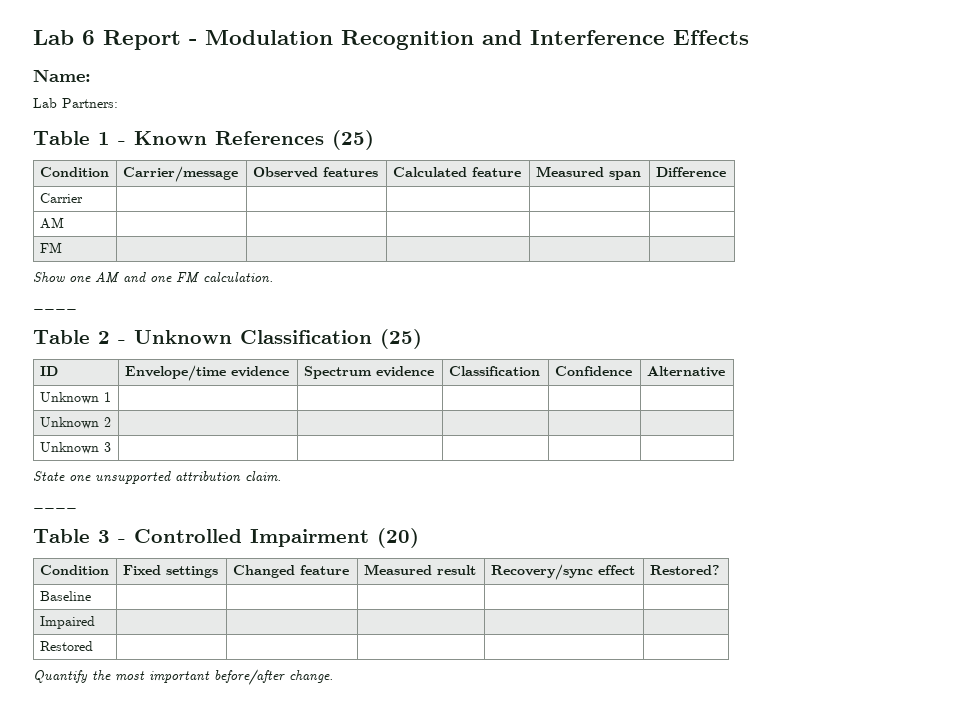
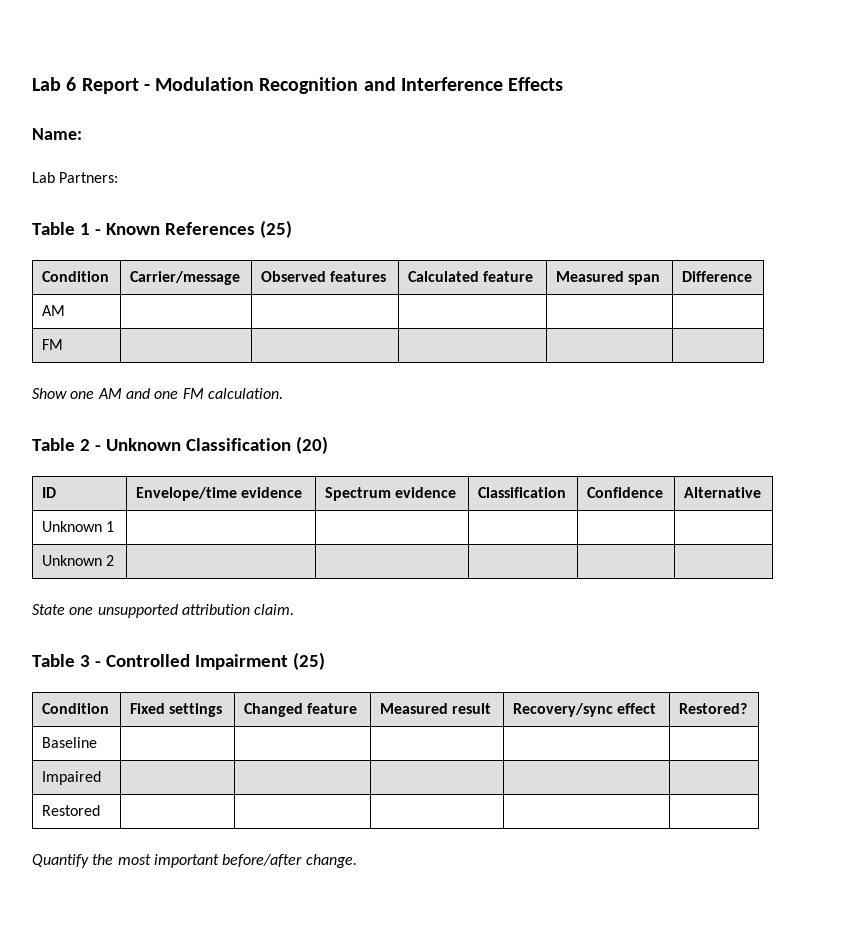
- Carrier | | | | |
  Show one AM and one FM calculation.
- ____
- Table 2 - Unknown Classification (25)
+ Table 2 - Unknown Classification (20)
- Unknown 3 | | | | |
  State one unsupported attribution claim.
- ____
- Table 3 - Controlled Impairment (20)
+ Table 3 - Controlled Impairment (25)

